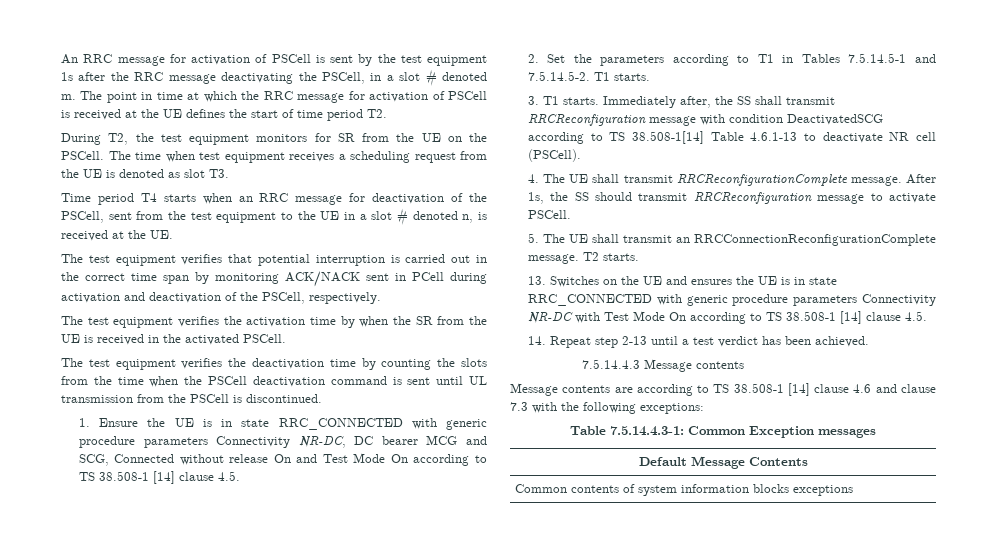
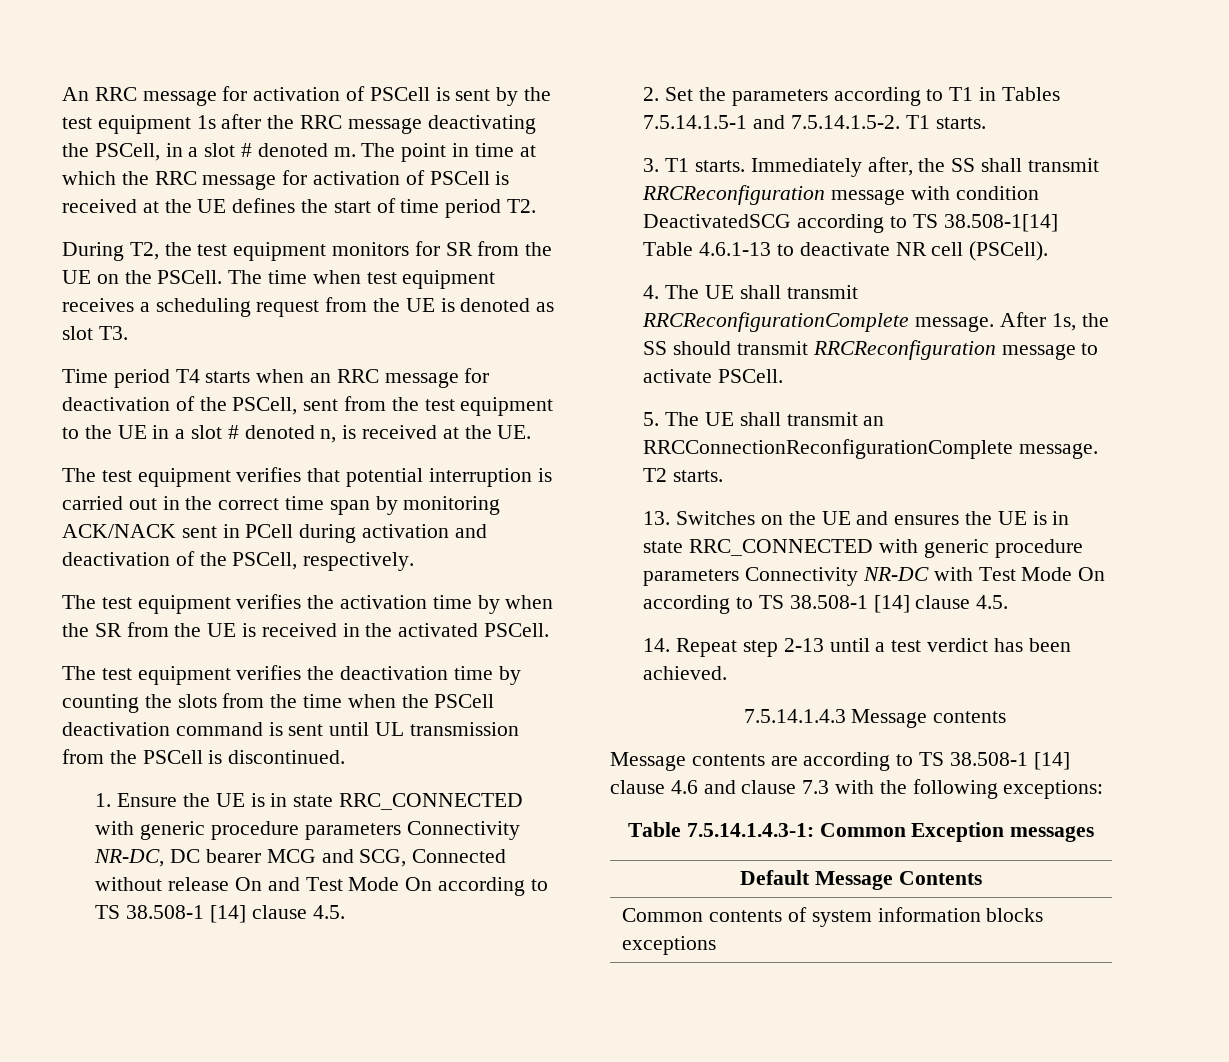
- 2. Set the parameters according to T1 in Tables 7.5.14.5-1 and 7.5.14.5-2. T1 starts.
+ 2. Set the parameters according to T1 in Tables 7.5.14.1.5-1 and 7.5.14.1.5-2. T1 starts.
- 7.5.14.4.3 Message contents
+ 7.5.14.1.4.3 Message contents
- Table 7.5.14.4.3-1: Common Exception messages
+ Table 7.5.14.1.4.3-1: Common Exception messages

